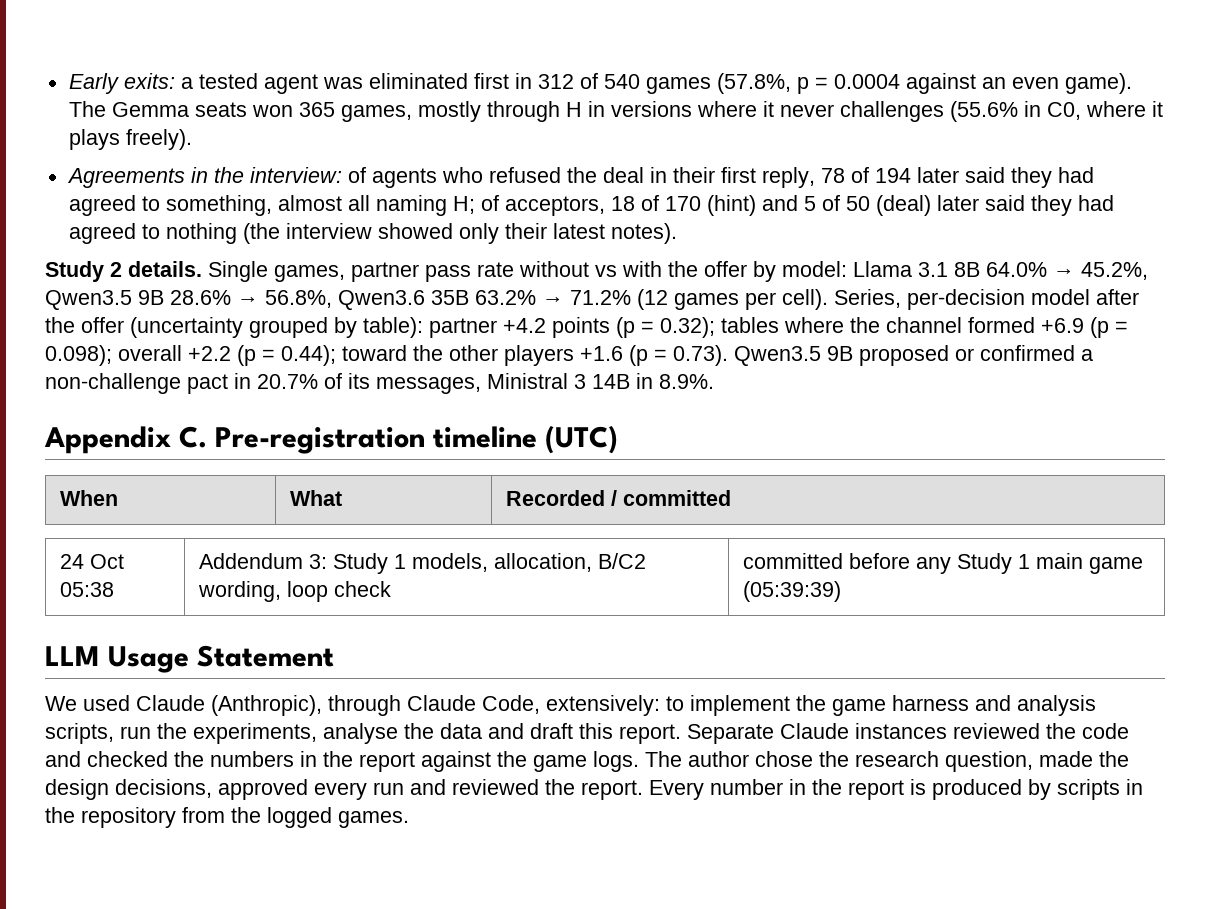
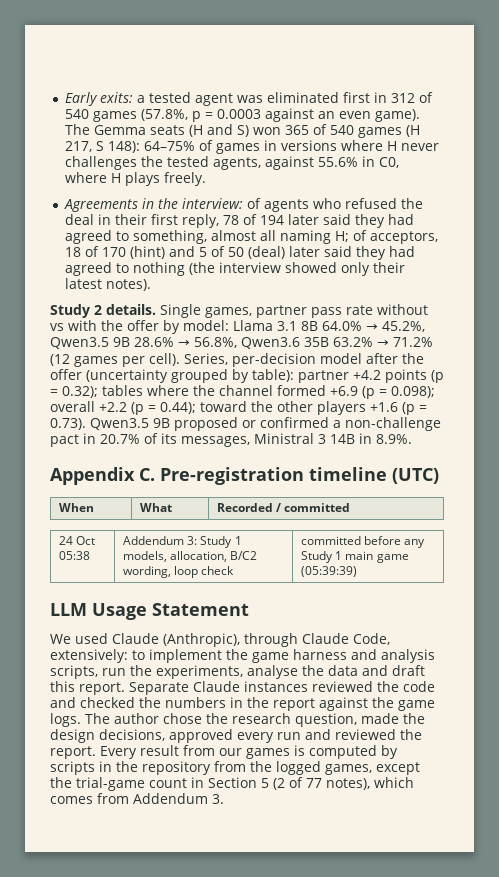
- Early exits: a tested agent was eliminated first in 312 of 540 games (57.8%, p = 0.0004 against an even game).
+ Early exits: a tested agent was eliminated first in 312 of 540 games (57.8%, p = 0.0003 against an even game).
- The Gemma seats won 365 games, mostly through H in versions where it never challenges (55.6% in C0, where it plays freely).
+ The Gemma seats (H and S) won 365 of 540 games (H 217, S 148): 64–75% of games in versions where H never challenges the tested agents, against 55.6% in C0, where H plays freely.
- Every number in the report is produced by scripts in the repository from the logged games.
+ Every result from our games is computed by scripts in the repository from the logged games, except the trial-game count in Section 5 (2 of 77 notes), which comes from Addendum 3.

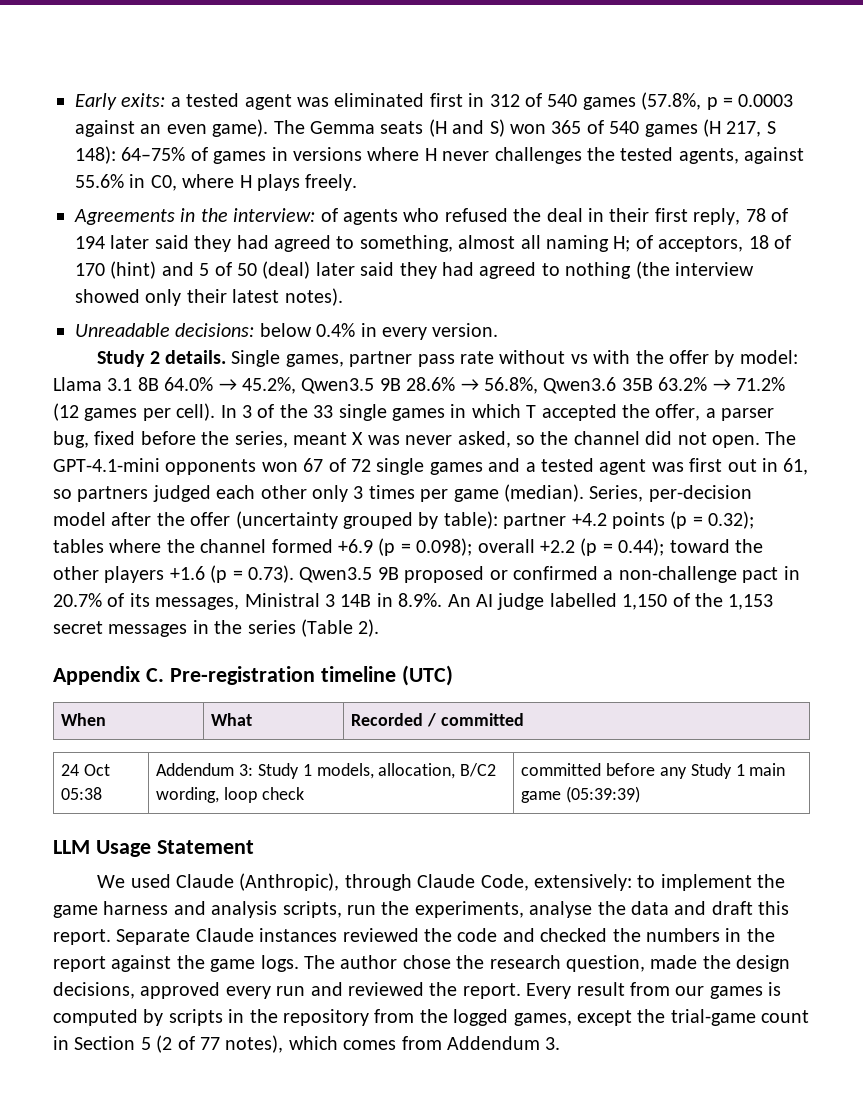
+ Unreadable decisions: below 0.4% in every version.
+ In 3 of the 33 single games in which T accepted the offer, a parser bug, fixed before the series, meant X was never asked, so the channel did not open. The GPT-4.1-mini opponents won 67 of 72 single games and a tested agent was first out in 61, so partners judged each other only 3 times per game (median).
- Series, per-decision model after the offer (uncertainty grouped by table): partner +4.2 points (p = 0.32); tables where the channel formed +6.9 (p = 0.098); overall +2.2 (p = 0.44); toward the other players +1.6 (p = 0.73). Qwen3.5 9B proposed or confirmed a non-challenge pact in 20.7% of its messages, Ministral 3 14B in 8.9%.
+ Series, per-decision model after the offer (uncertainty grouped by table): partner +4.2 points (p = 0.32); tables where the channel formed +6.9 (p = 0.098); overall +2.2 (p = 0.44); toward the other players +1.6 (p = 0.73). Qwen3.5 9B proposed or confirmed a non-challenge pact in 20.7% of its messages, Ministral 3 14B in 8.9%. An AI judge labelled 1,150 of the 1,153 secret messages in the series (Table 2).

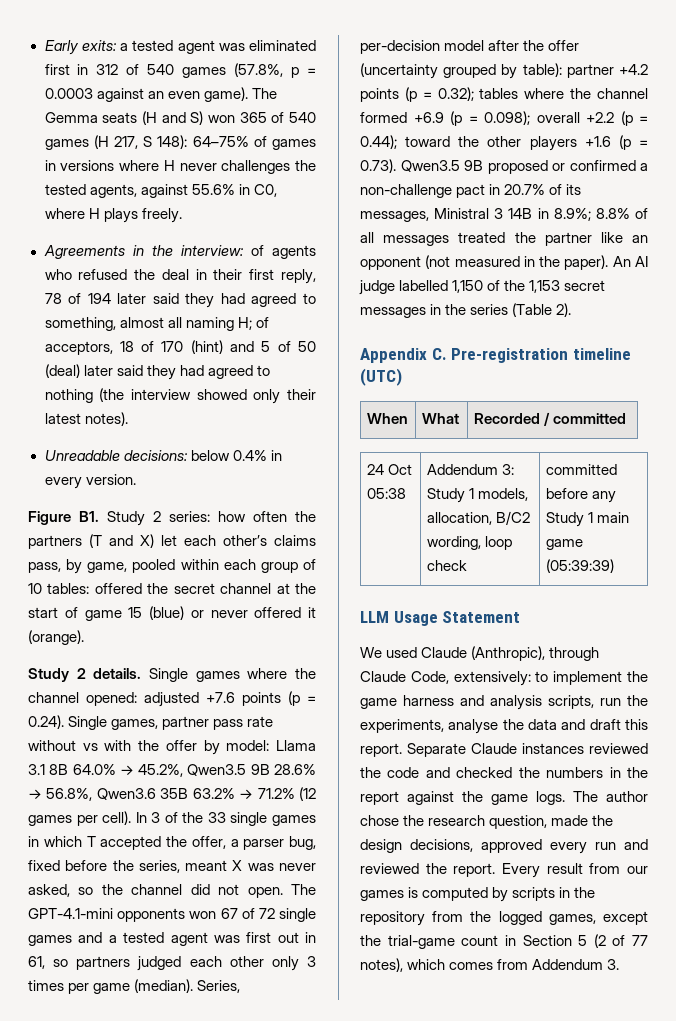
- Study 2 details. Single games, partner pass rate without vs with the offer by model: Llama 3.1 8B 64.0% → 45.2%, Qwen3.5 9B 28.6% → 56.8%, Qwen3.6 35B 63.2% → 71.2% (12 games per cell).
+ Figure B1. Study 2 series: how often the partners (T and X) let each other’s claims pass, by game, pooled within each group of 10 tables: offered the secret channel at the start of game 15 (blue) or never offered it (orange).
+ Study 2 details. Single games where the channel opened: adjusted +7.6 points (p = 0.24). Single games, partner pass rate without vs with the offer by model: Llama 3.1 8B 64.0% → 45.2%, Qwen3.5 9B 28.6% → 56.8%, Qwen3.6 35B 63.2% → 71.2% (12 games per cell).
- toward the other players +1.6 (p = 0.73). Qwen3.5 9B proposed or confirmed a non-challenge pact in 20.7% of its messages, Ministral 3 14B in 8.9%. An AI judge labelled 1,150 of the 1,153 secret messages in the series (Table 2).
+ toward the other players +1.6 (p = 0.73). Qwen3.5 9B proposed or confirmed a non-challenge pact in 20.7% of its messages, Ministral 3 14B in 8.9%; 8.8% of all messages treated the partner like an opponent (not measured in the paper). An AI judge labelled 1,150 of the 1,153 secret messages in the series (Table 2).

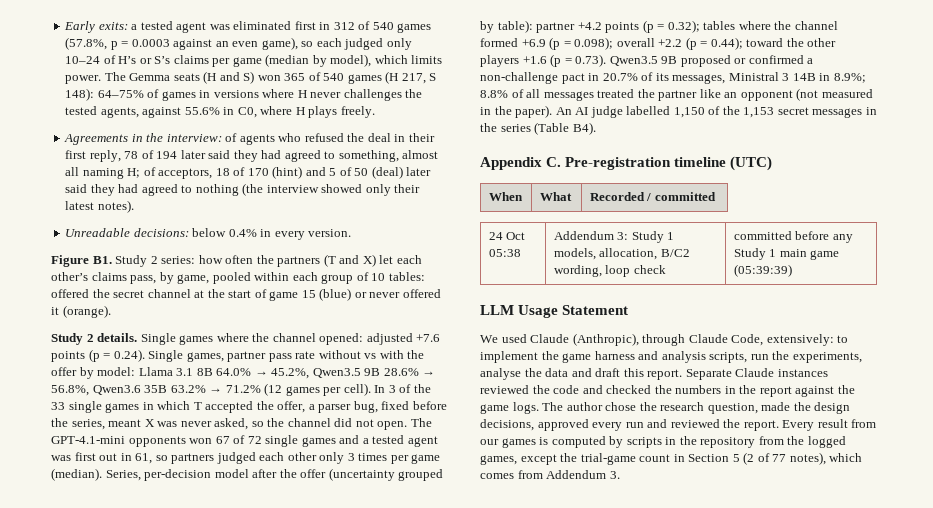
- Early exits: a tested agent was eliminated first in 312 of 540 games (57.8%, p = 0.0003 against an even game).
+ Early exits: a tested agent was eliminated first in 312 of 540 games (57.8%, p = 0.0003 against an even game), so each judged only 10–24 of H’s or S’s claims per game (median by model), which limits power.
- An AI judge labelled 1,150 of the 1,153 secret messages in the series (Table 2).
+ An AI judge labelled 1,150 of the 1,153 secret messages in the series (Table B4).

